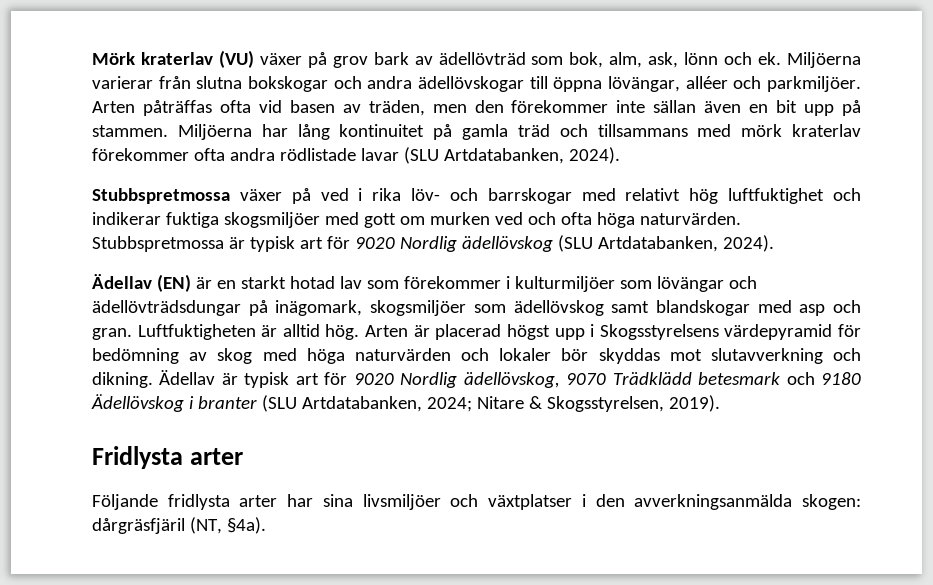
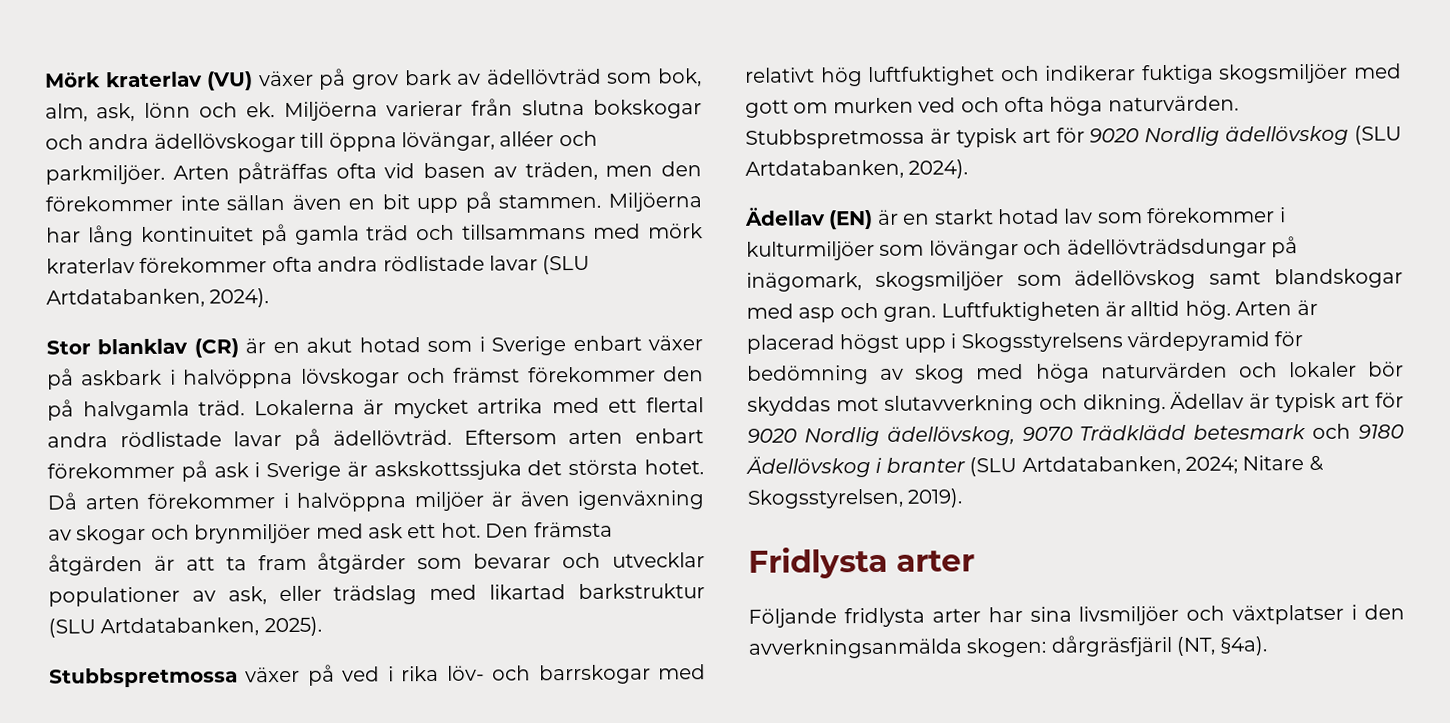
+ Stor blanklav (CR) är en akut hotad som i Sverige enbart växer på askbark i halvöppna lövskogar och främst förekommer den på halvgamla träd. Lokalerna är mycket artrika med ett flertal andra rödlistade lavar på ädellövträd. Eftersom arten enbart förekommer på ask i Sverige är askskottssjuka det största hotet. Då arten förekommer i halvöppna miljöer är även igenväxning av skogar och brynmiljöer med ask ett hot. Den främsta åtgärden är att ta fram åtgärder som bevarar och utvecklar populationer av ask, eller trädslag med likartad barkstruktur (SLU Artdatabanken, 2025).

